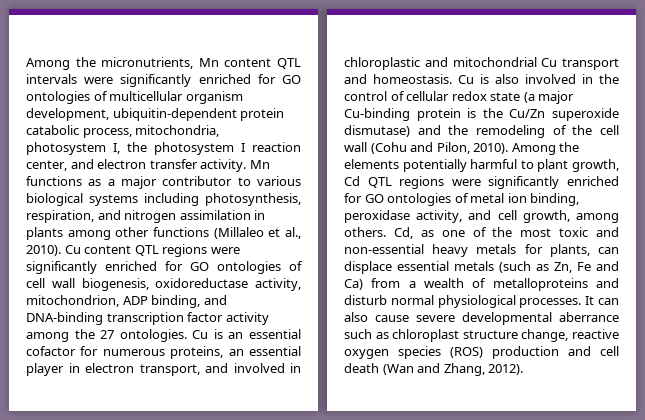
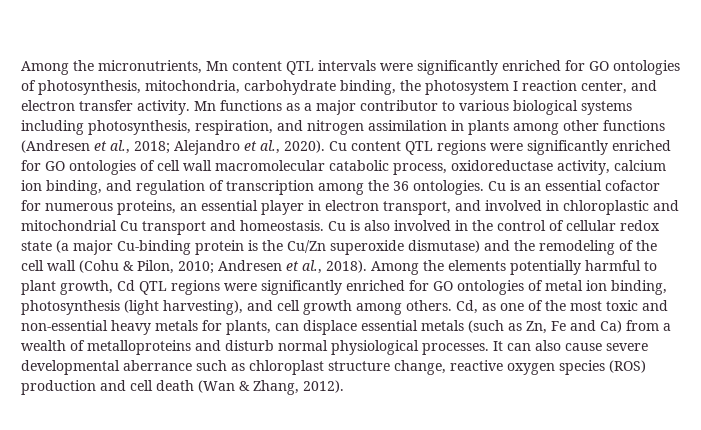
- Among the micronutrients, Mn content QTL intervals were significantly enriched for GO ontologies of multicellular organism development, ubiquitin-dependent protein catabolic process, mitochondria, photosystem I, the photosystem I reaction center, and electron transfer activity.
+ Among the micronutrients, Mn content QTL intervals were significantly enriched for GO ontologies of photosynthesis, mitochondria, carbohydrate binding, the photosystem I reaction center, and electron transfer activity.
- Mn functions as a major contributor to various biological systems including photosynthesis, respiration, and nitrogen assimilation in plants among other functions (Millaleo et al., 2010).
+ Mn functions as a major contributor to various biological systems including photosynthesis, respiration, and nitrogen assimilation in plants among other functions (Andresen et al., 2018; Alejandro et al., 2020).
- Cu content QTL regions were significantly enriched for GO ontologies of cell wall biogenesis, oxidoreductase activity, mitochondrion, ADP binding, and DNA-binding transcription factor activity among the 27 ontologies.
+ Cu content QTL regions were significantly enriched for GO ontologies of cell wall macromolecular catabolic process, oxidoreductase activity, calcium ion binding, and regulation of transcription among the 36 ontologies.
- Cu is also involved in the control of cellular redox state (a major Cu-binding protein is the Cu/Zn superoxide dismutase) and the remodeling of the cell wall (Cohu and Pilon, 2010).
+ Cu is also involved in the control of cellular redox state (a major Cu-binding protein is the Cu/Zn superoxide dismutase) and the remodeling of the cell wall (Cohu & Pilon, 2010; Andresen et al., 2018).
- Among the elements potentially harmful to plant growth, Cd QTL regions were significantly enriched for GO ontologies of metal ion binding, peroxidase activity, and cell growth, among others.
+ Among the elements potentially harmful to plant growth, Cd QTL regions were significantly enriched for GO ontologies of metal ion binding, photosynthesis (light harvesting), and cell growth among others.
- It can also cause severe developmental aberrance such as chloroplast structure change, reactive oxygen species (ROS) production and cell death (Wan and Zhang, 2012).
+ It can also cause severe developmental aberrance such as chloroplast structure change, reactive oxygen species (ROS) production and cell death (Wan & Zhang, 2012).

